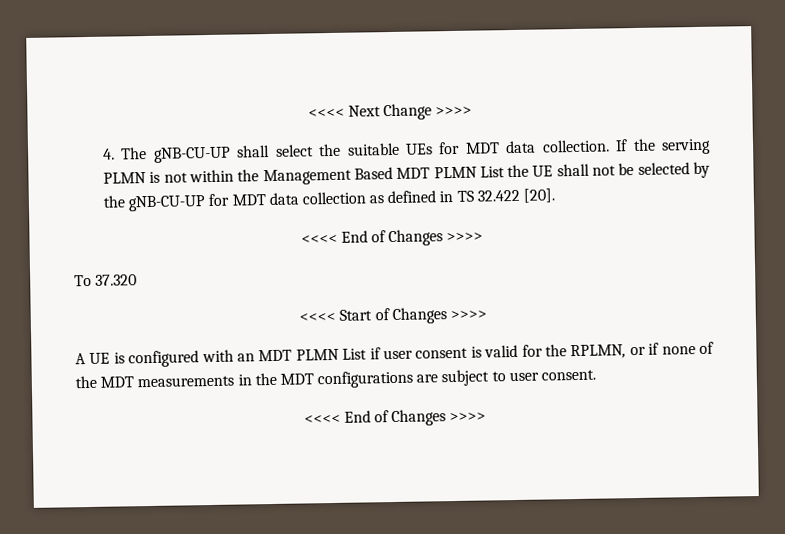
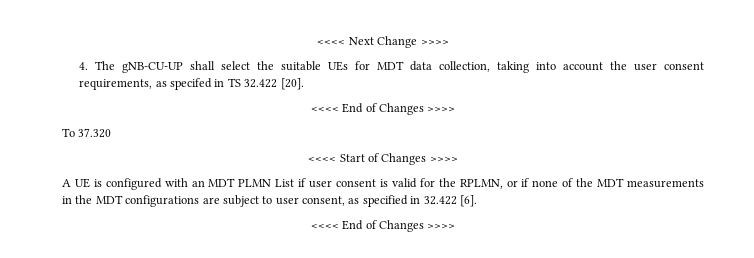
- 4. The gNB-CU-UP shall select the suitable UEs for MDT data collection. If the serving PLMN is not within the Management Based MDT PLMN List the UE shall not be selected by the gNB-CU-UP for MDT data collection as defined in TS 32.422 [20].
+ 4. The gNB-CU-UP shall select the suitable UEs for MDT data collection, taking into account the user consent requirements, as specifed in TS 32.422 [20].
- A UE is configured with an MDT PLMN List if user consent is valid for the RPLMN, or if none of the MDT measurements in the MDT configurations are subject to user consent.
+ A UE is configured with an MDT PLMN List if user consent is valid for the RPLMN, or if none of the MDT measurements in the MDT configurations are subject to user consent, as specified in 32.422 [6].

